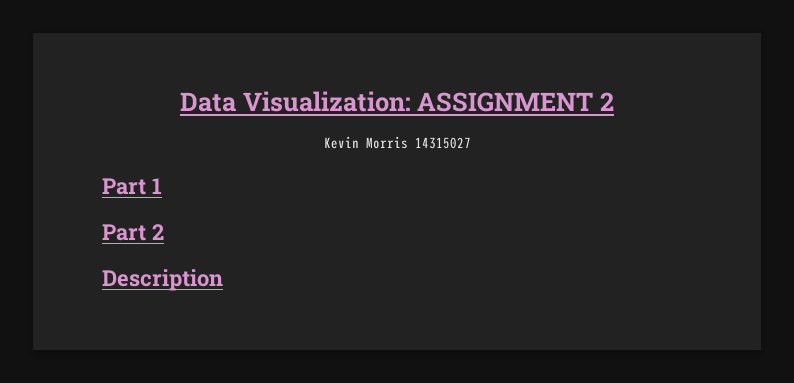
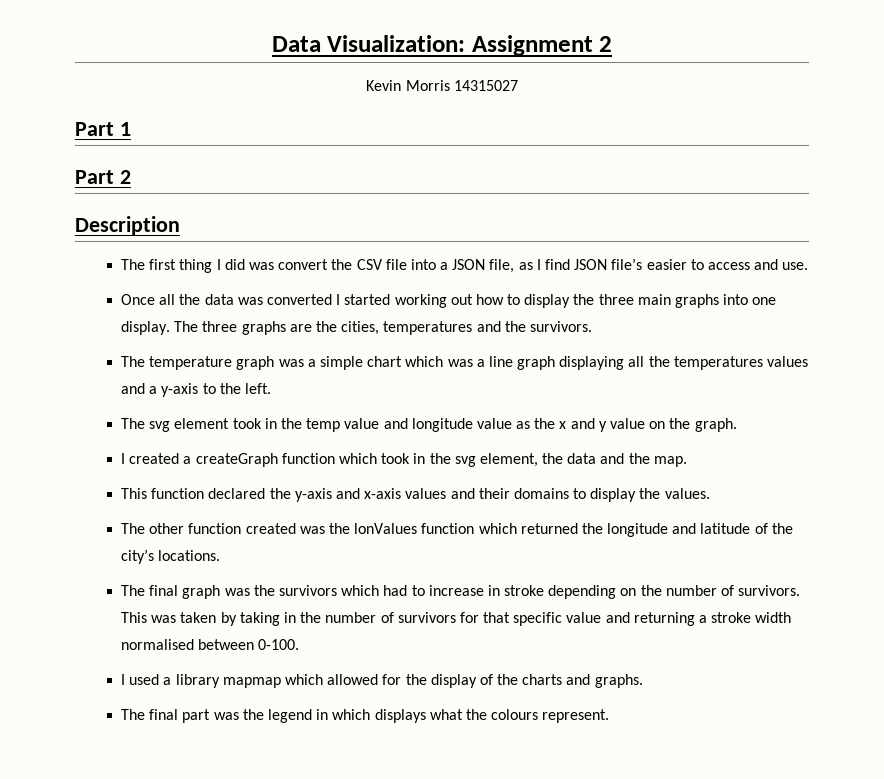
- Data Visualization: ASSIGNMENT 2
+ Data Visualization: Assignment 2
+ The first thing I did was convert the CSV file into a JSON file, as I find JSON file’s easier to access and use.
+ Once all the data was converted I started working out how to display the three main graphs into one display. The three graphs are the cities, temperatures and the survivors.
+ The temperature graph was a simple chart which was a line graph displaying all the temperatures values and a y-axis to the left.
+ The svg element took in the temp value and longitude value as the x and y value on the graph.
+ I created a createGraph function which took in the svg element, the data and the map.
+ This function declared the y-axis and x-axis values and their domains to display the values.
+ The other function created was the lonValues function which returned the longitude and latitude of the city’s locations.
+ The final graph was the survivors which had to increase in stroke depending on the number of survivors. This was taken by taking in the number of survivors for that specific value and returning a stroke width normalised between 0-100.
+ I used a library mapmap which allowed for the display of the charts and graphs.
+ The final part was the legend in which displays what the colours represent.

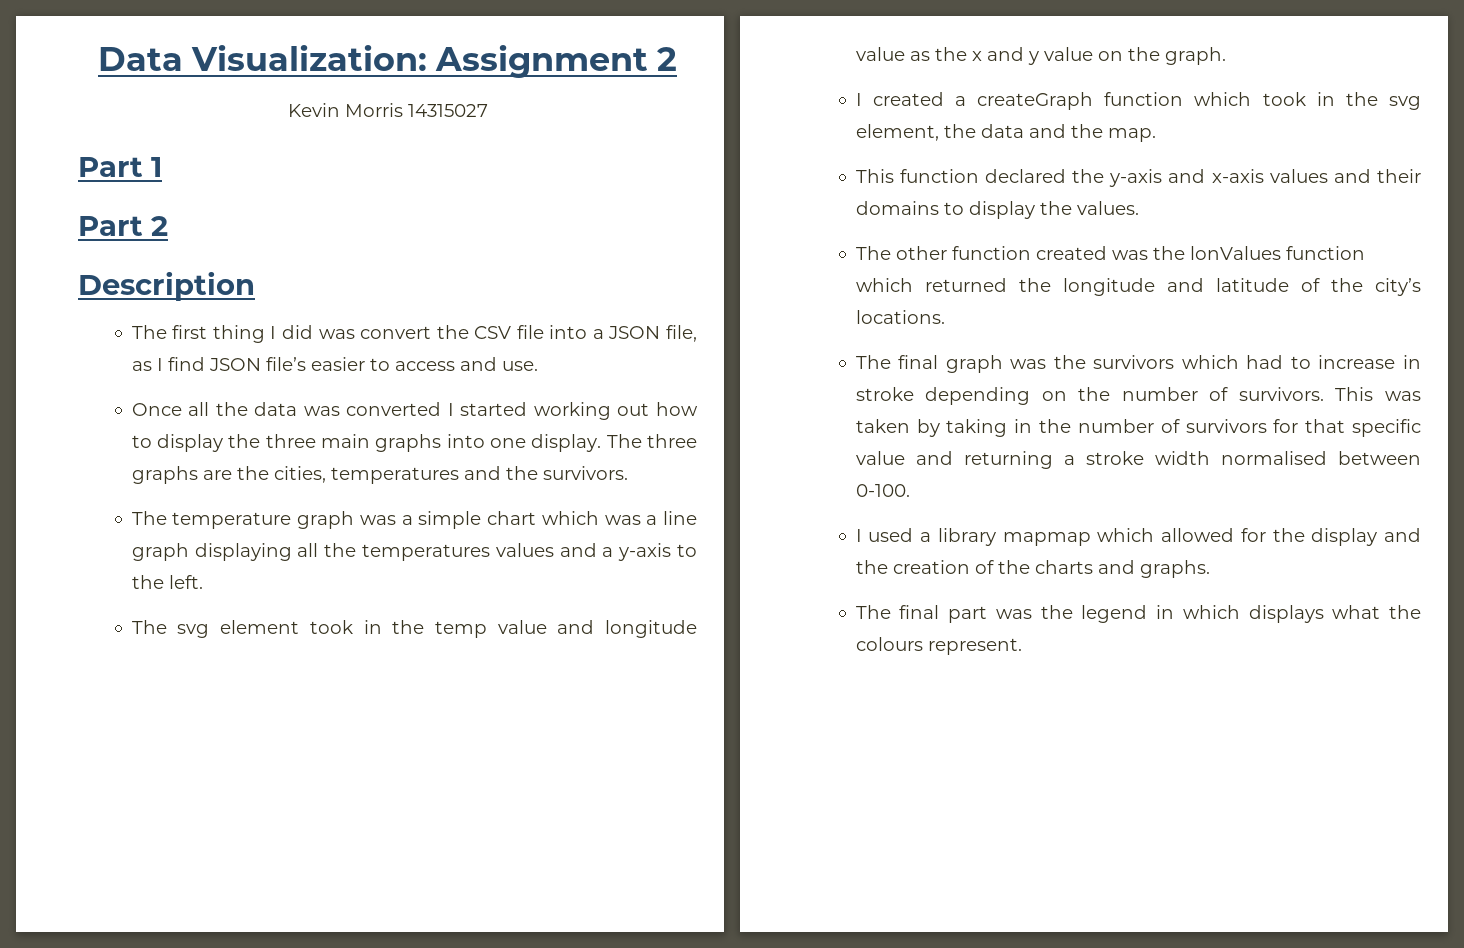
- I used a library mapmap which allowed for the display of the charts and graphs.
+ I used a library mapmap which allowed for the display and the creation of the charts and graphs.

